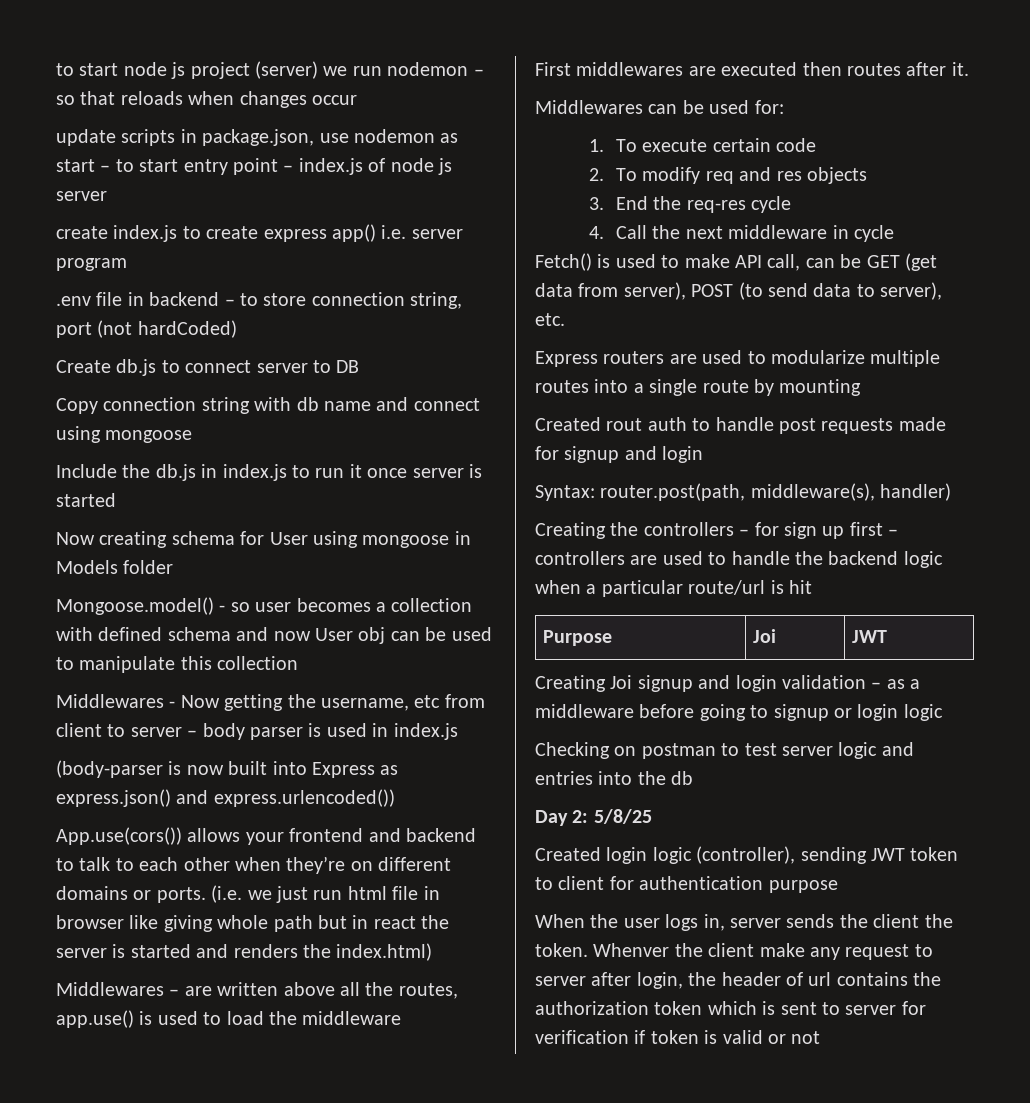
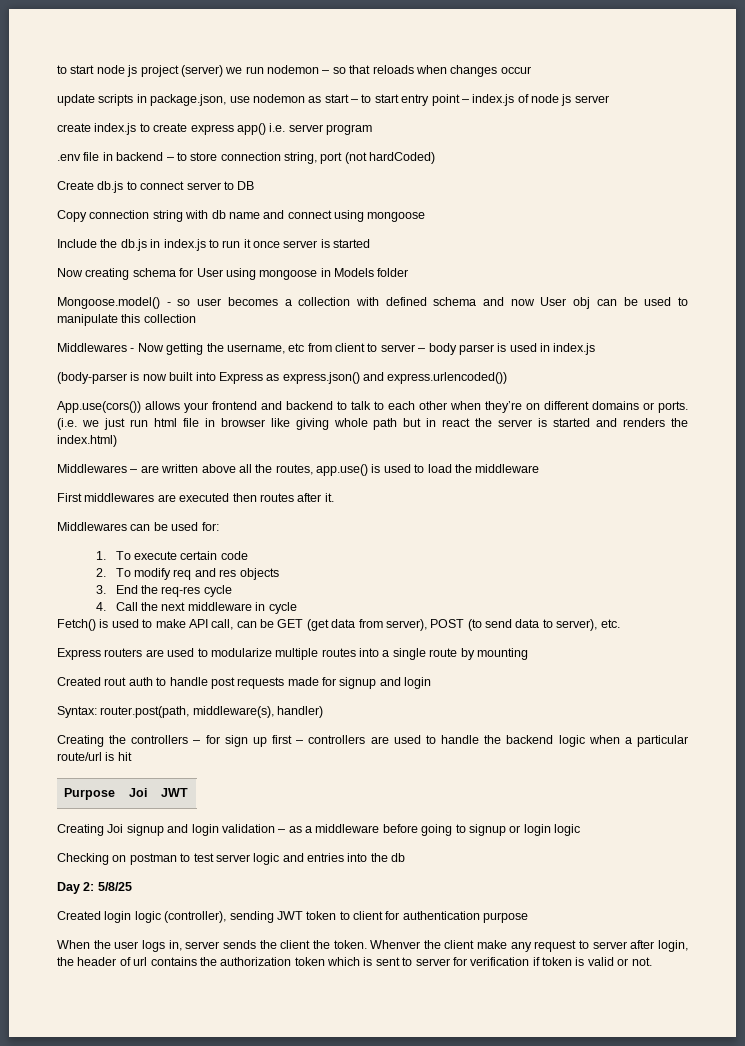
- Whenver the client make any request to server after login, the header of url contains the authorization token which is sent to server for verification if token is valid or not
+ Whenver the client make any request to server after login, the header of url contains the authorization token which is sent to server for verification if token is valid or not.

